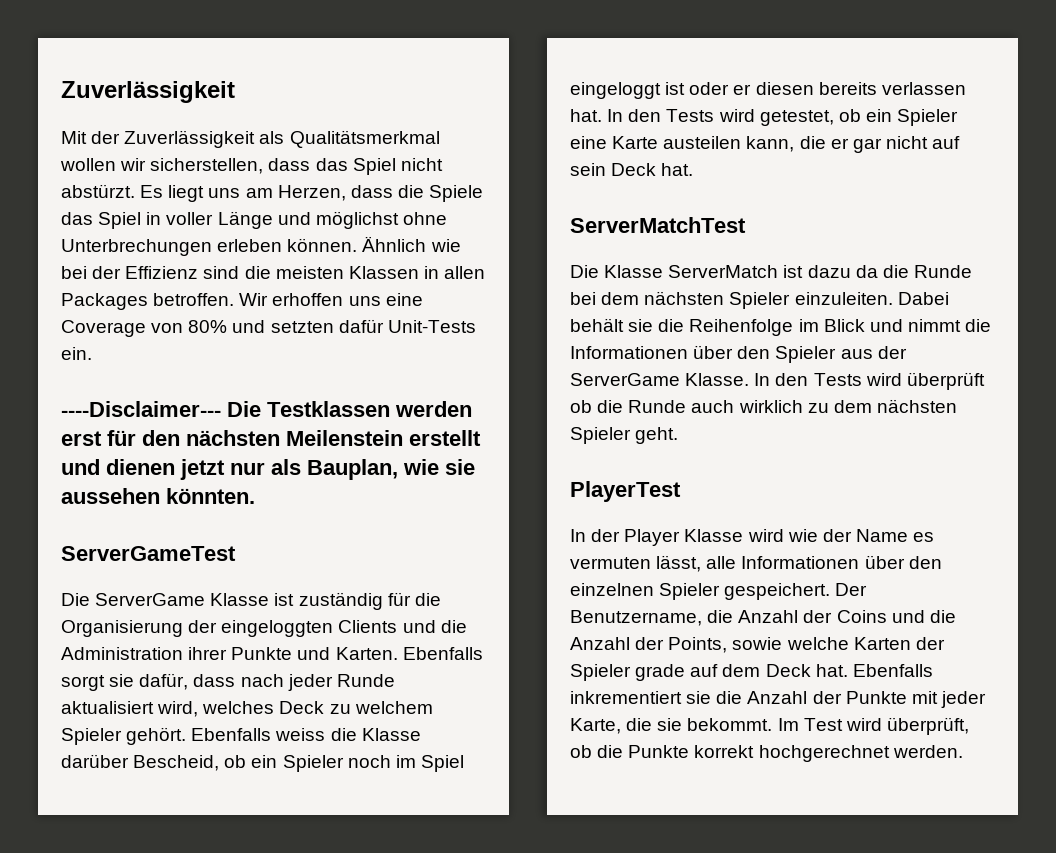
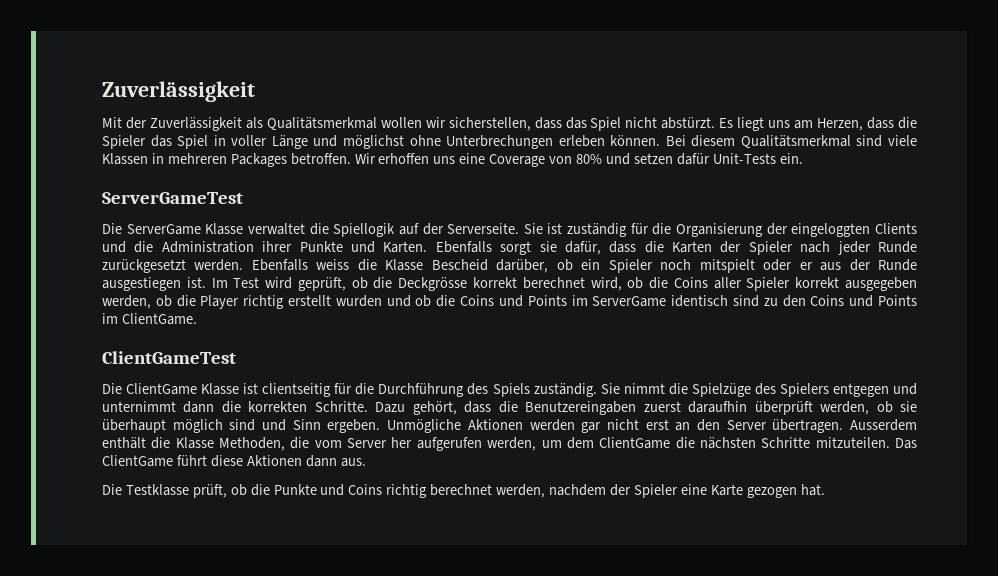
- Es liegt uns am Herzen, dass die Spiele das Spiel in voller Länge und möglichst ohne Unterbrechungen erleben können.
+ Es liegt uns am Herzen, dass die Spieler das Spiel in voller Länge und möglichst ohne Unterbrechungen erleben können.
- Ähnlich wie bei der Effizienz sind die meisten Klassen in allen Packages betroffen.
+ Bei diesem Qualitätsmerkmal sind viele Klassen in mehreren Packages betroffen.
- Wir erhoffen uns eine Coverage von 80% und setzten dafür Unit-Tests ein.
+ Wir erhoffen uns eine Coverage von 80% und setzen dafür Unit-Tests ein.
- ----Disclaimer--- Die Testklassen werden erst für den nächsten Meilenstein erstellt und dienen jetzt nur als Bauplan, wie sie aussehen könnten.
  ServerGameTest
- Die ServerGame Klasse ist zuständig für die Organisierung der eingeloggten Clients und die Administration ihrer Punkte und Karten.
+ Die ServerGame Klasse verwaltet die Spiellogik auf der Serverseite. Sie ist zuständig für die Organisierung der eingeloggten Clients und die Administration ihrer Punkte und Karten.
- Ebenfalls sorgt sie dafür, dass nach jeder Runde aktualisiert wird, welches Deck zu welchem Spieler gehört.
+ Ebenfalls sorgt sie dafür, dass die Karten der Spieler nach jeder Runde zurückgesetzt werden.
- Ebenfalls weiss die Klasse darüber Bescheid, ob ein Spieler noch im Spiel eingeloggt ist oder er diesen bereits verlassen hat. In den Tests wird getestet, ob ein Spieler eine Karte austeilen kann, die er gar nicht auf sein Deck hat.
- ServerMatchTest
- Die Klasse ServerMatch ist dazu da die Runde bei dem nächsten Spieler einzuleiten. Dabei behält sie die Reihenfolge im Blick und nimmt die Informationen über den Spieler aus der ServerGame Klasse. In den Tests wird überprüft ob die Runde auch wirklich zu dem nächsten Spieler geht.
- PlayerTest
- In der Player Klasse wird wie der Name es vermuten lässt, alle Informationen über den einzelnen Spieler gespeichert. Der Benutzername, die Anzahl der Coins und die Anzahl der Points, sowie welche Karten der Spieler grade auf dem Deck hat. Ebenfalls inkrementiert sie die Anzahl der Punkte mit jeder Karte, die sie bekommt. Im Test wird überprüft, ob die Punkte korrekt hochgerechnet werden.
+ Ebenfalls weiss die Klasse Bescheid darüber, ob ein Spieler noch mitspielt oder er aus der Runde ausgestiegen ist. Im Test wird geprüft, ob die Deckgrösse korrekt berechnet wird, ob die Coins aller Spieler korrekt ausgegeben werden, ob die Player richtig erstellt wurden und ob die Coins und Points im ServerGame identisch sind zu den Coins und Points im ClientGame.
+ ClientGameTest
+ Die ClientGame Klasse ist clientseitig für die Durchführung des Spiels zuständig. Sie nimmt die Spielzüge des Spielers entgegen und unternimmt dann die korrekten Schritte. Dazu gehört, dass die Benutzereingaben zuerst daraufhin überprüft werden, ob sie überhaupt möglich sind und Sinn ergeben. Unmögliche Aktionen werden gar nicht erst an den Server übertragen. Ausserdem enthält die Klasse Methoden, die vom Server her aufgerufen werden, um dem ClientGame die nächsten Schritte mitzuteilen. Das ClientGame führt diese Aktionen dann aus.
+ Die Testklasse prüft, ob die Punkte und Coins richtig berechnet werden, nachdem der Spieler eine Karte gezogen hat.

